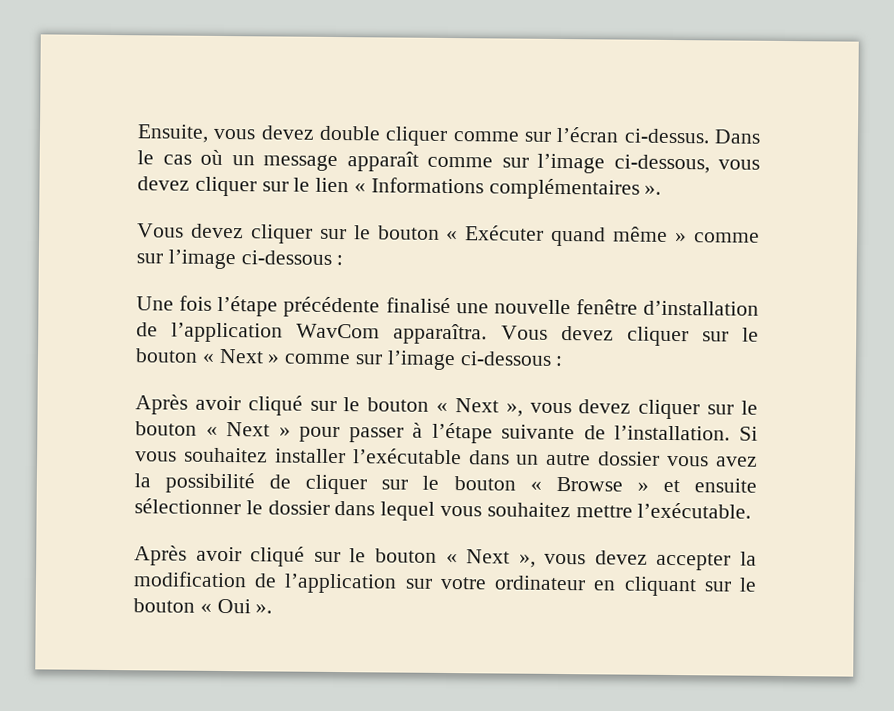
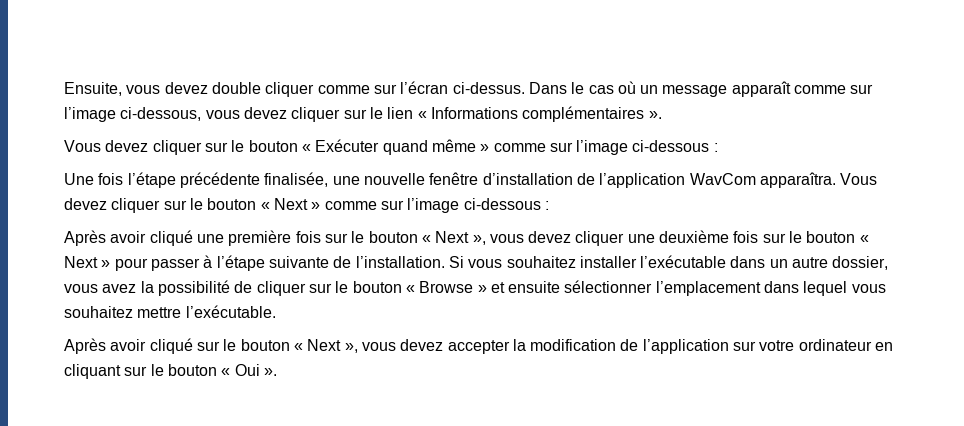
- Une fois l’étape précédente finalisé une nouvelle fenêtre d’installation de l’application WavCom apparaîtra.
+ Une fois l’étape précédente finalisée, une nouvelle fenêtre d’installation de l’application WavCom apparaîtra.
- Après avoir cliqué sur le bouton « Next », vous devez cliquer sur le bouton « Next » pour passer à l’étape suivante de l’installation.
+ Après avoir cliqué une première fois sur le bouton « Next », vous devez cliquer une deuxième fois sur le bouton « Next » pour passer à l’étape suivante de l’installation.
- Si vous souhaitez installer l’exécutable dans un autre dossier vous avez la possibilité de cliquer sur le bouton « Browse » et ensuite sélectionner le dossier dans lequel vous souhaitez mettre l’exécutable.
+ Si vous souhaitez installer l’exécutable dans un autre dossier, vous avez la possibilité de cliquer sur le bouton « Browse » et ensuite sélectionner l’emplacement dans lequel vous souhaitez mettre l’exécutable.

